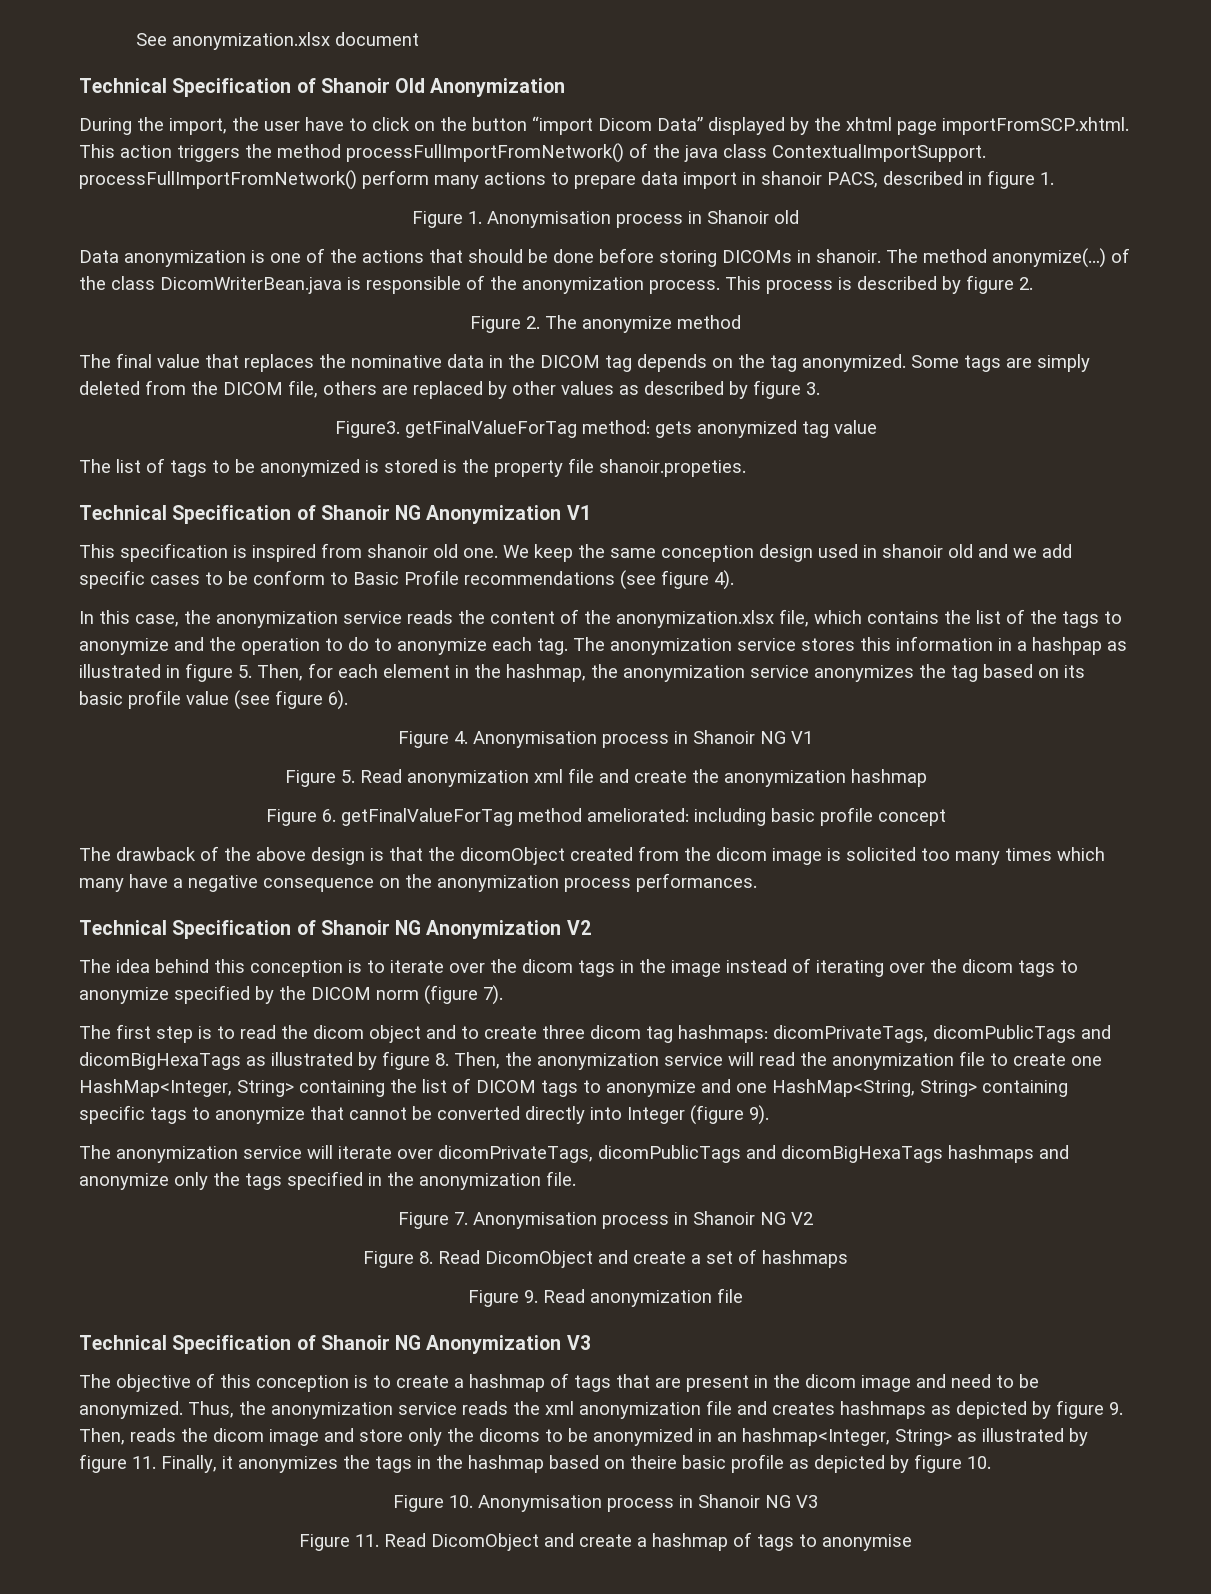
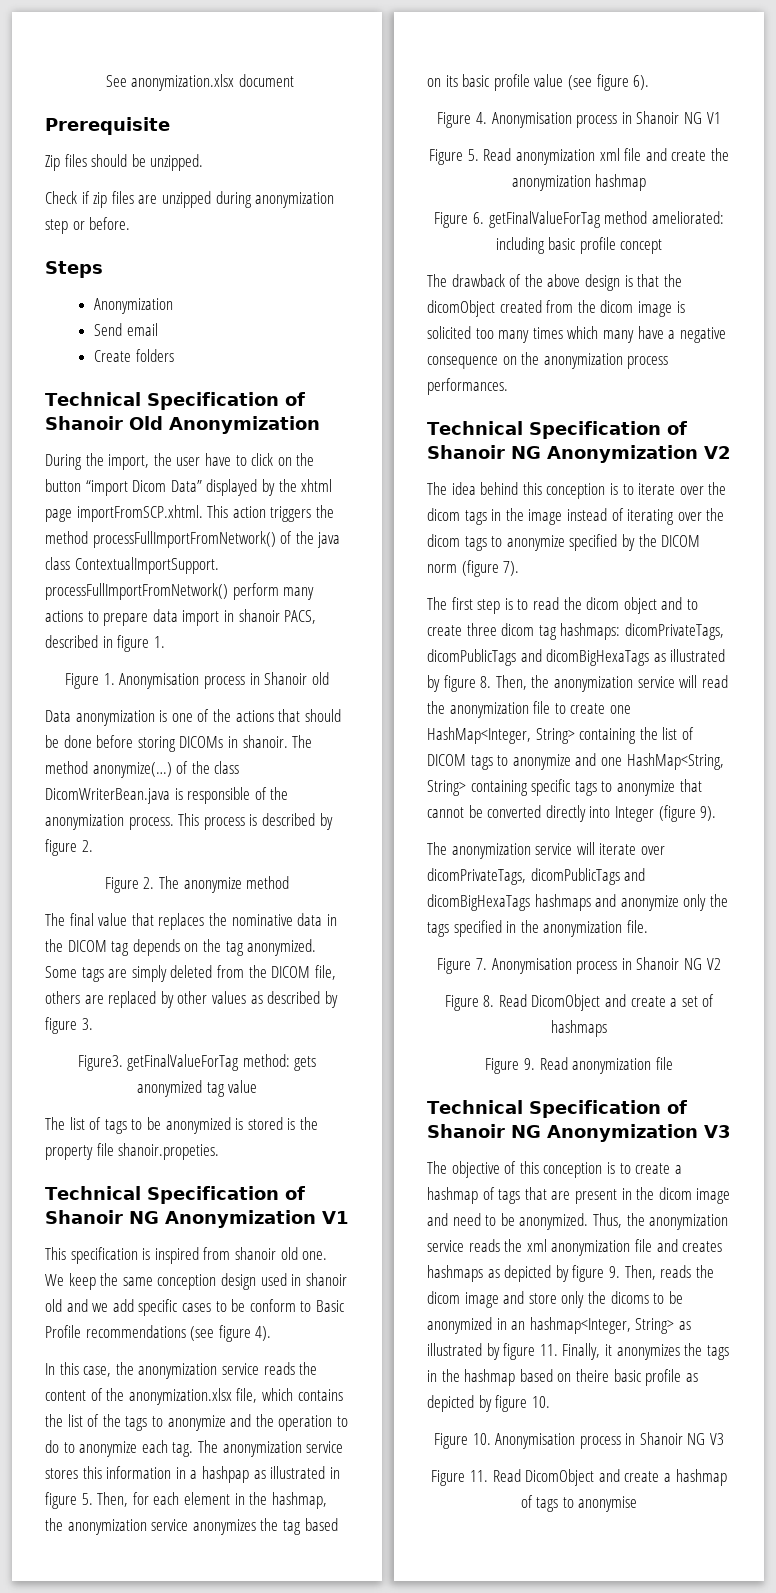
+ Prerequisite
+ Zip files should be unzipped.
+ Check if zip files are unzipped during anonymization step or before.
+ Steps
+ Anonymization
+ Send email
+ Create folders

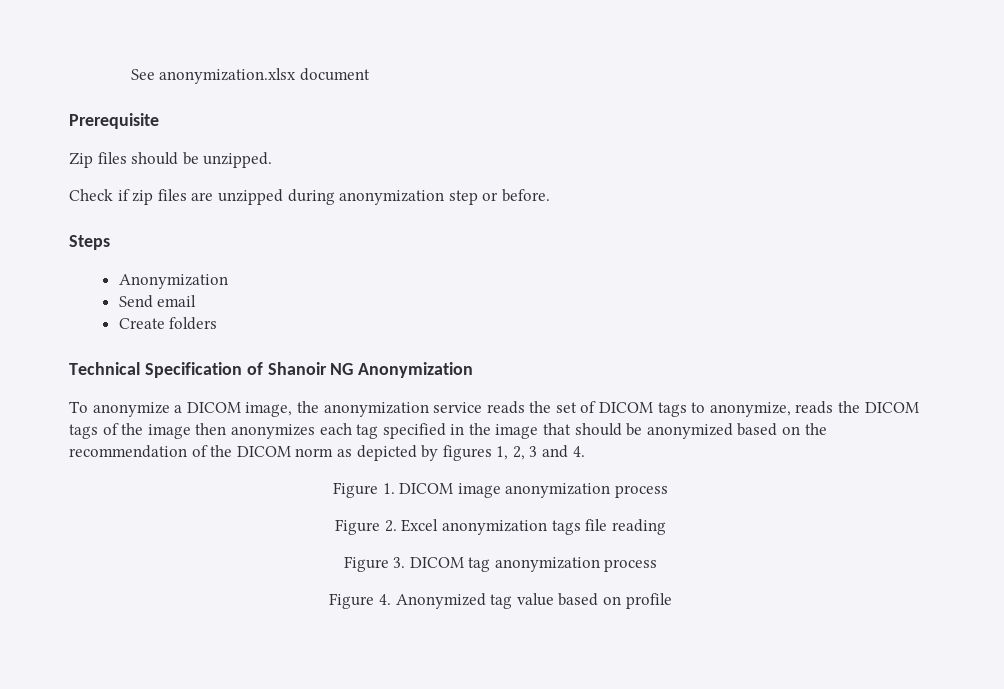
- Technical Specification of Shanoir Old Anonymization
- During the import, the user have to click on the button “import Dicom Data” displayed by the xhtml page importFromSCP.xhtml. This action triggers the method processFullImportFromNetwork() of the java class ContextualImportSupport. processFullImportFromNetwork() perform many actions to prepare data import in shanoir PACS, described in figure 1.
- Figure 1. Anonymisation process in Shanoir old
- Data anonymization is one of the actions that should be done before storing DICOMs in shanoir. The method anonymize(…) of the class DicomWriterBean.java is responsible of the anonymization process. This process is described by figure 2.
- Figure 2. The anonymize method
- The final value that replaces the nominative data in the DICOM tag depends on the tag anonymized. Some tags are simply deleted from the DICOM file, others are replaced by other values as described by figure 3.
- Figure3. getFinalValueForTag method: gets anonymized tag value
- The list of tags to be anonymized is stored is the property file shanoir.propeties.
- Technical Specification of Shanoir NG Anonymization V1
- This specification is inspired from shanoir old one. We keep the same conception design used in shanoir old and we add specific cases to be conform to Basic Profile recommendations (see figure 4).
- In this case, the anonymization service reads the content of the anonymization.xlsx file, which contains the list of the tags to anonymize and the operation to do to anonymize each tag. The anonymization service stores this information in a hashpap as illustrated in figure 5. Then, for each element in the hashmap, the anonymization service anonymizes the tag based on its basic profile value (see figure 6).
- Figure 4. Anonymisation process in Shanoir NG V1
- Figure 5. Read anonymization xml file and create the anonymization hashmap
- Figure 6. getFinalValueForTag method ameliorated: including basic profile concept
- The drawback of the above design is that the dicomObject created from the dicom image is solicited too many times which many have a negative consequence on the anonymization process performances.
- Technical Specification of Shanoir NG Anonymization V2
- The idea behind this conception is to iterate over the dicom tags in the image instead of iterating over the dicom tags to anonymize specified by the DICOM norm (figure 7).
- The first step is to read the dicom object and to create three dicom tag hashmaps: dicomPrivateTags, dicomPublicTags and dicomBigHexaTags as illustrated by figure 8. Then, the anonymization service will read the anonymization file to create one HashMap<Integer, String> containing the list of DICOM tags to anonymize and one HashMap<String, String> containing specific tags to anonymize that cannot be converted directly into Integer (figure 9).
- The anonymization service will iterate over dicomPrivateTags, dicomPublicTags and dicomBigHexaTags hashmaps and anonymize only the tags specified in the anonymization file.
- Figure 7. Anonymisation process in Shanoir NG V2
- Figure 8. Read DicomObject and create a set of hashmaps
- Figure 9. Read anonymization file
- Technical Specification of Shanoir NG Anonymization V3
- The objective of this conception is to create a hashmap of tags that are present in the dicom image and need to be anonymized. Thus, the anonymization service reads the xml anonymization file and creates hashmaps as depicted by figure 9. Then, reads the dicom image and store only the dicoms to be anonymized in an hashmap<Integer, String> as illustrated by figure 11. Finally, it anonymizes the tags in the hashmap based on theire basic profile as depicted by figure 10.
- Figure 10. Anonymisation process in Shanoir NG V3
- Figure 11. Read DicomObject and create a hashmap of tags to anonymise
+ Technical Specification of Shanoir NG Anonymization
+ To anonymize a DICOM image, the anonymization service reads the set of DICOM tags to anonymize, reads the DICOM tags of the image then anonymizes each tag specified in the image that should be anonymized based on the recommendation of the DICOM norm as depicted by figures 1, 2, 3 and 4.
+ Figure 1. DICOM image anonymization process
+ Figure 2. Excel anonymization tags file reading
+ Figure 3. DICOM tag anonymization process
+ Figure 4. Anonymized tag value based on profile

